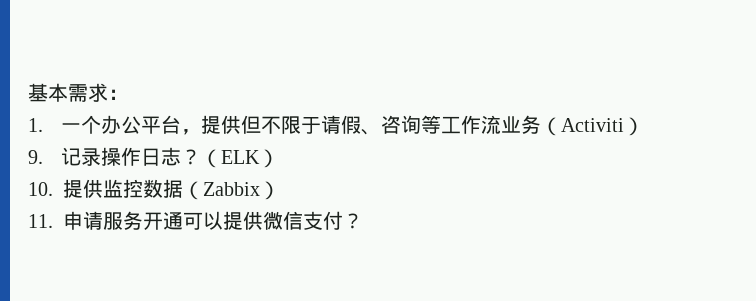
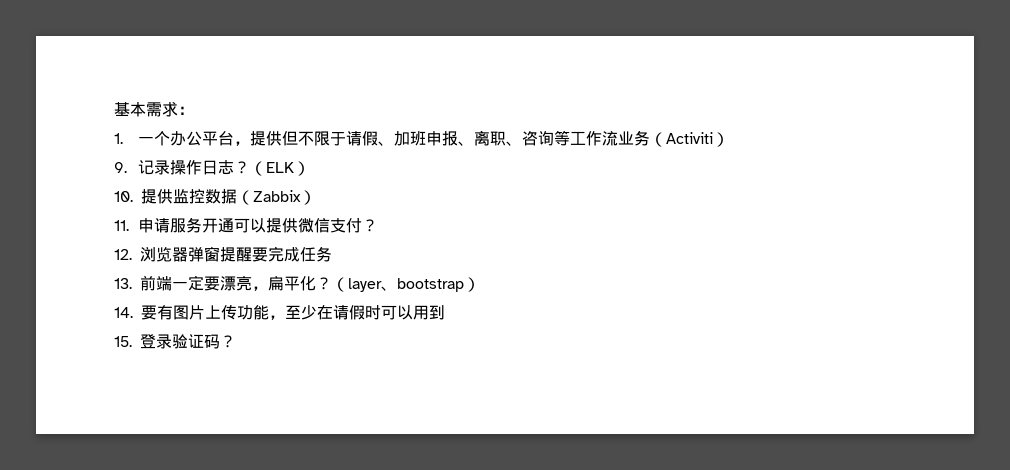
- 1.一个办公平台，提供但不限于请假、咨询等工作流业务（Activiti）
+ 1.一个办公平台，提供但不限于请假、加班申报、离职、咨询等工作流业务（Activiti）
+ 12.浏览器弹窗提醒要完成任务
+ 13.前端一定要漂亮，扁平化？（layer、bootstrap）
+ 14.要有图片上传功能，至少在请假时可以用到
+ 15.登录验证码？

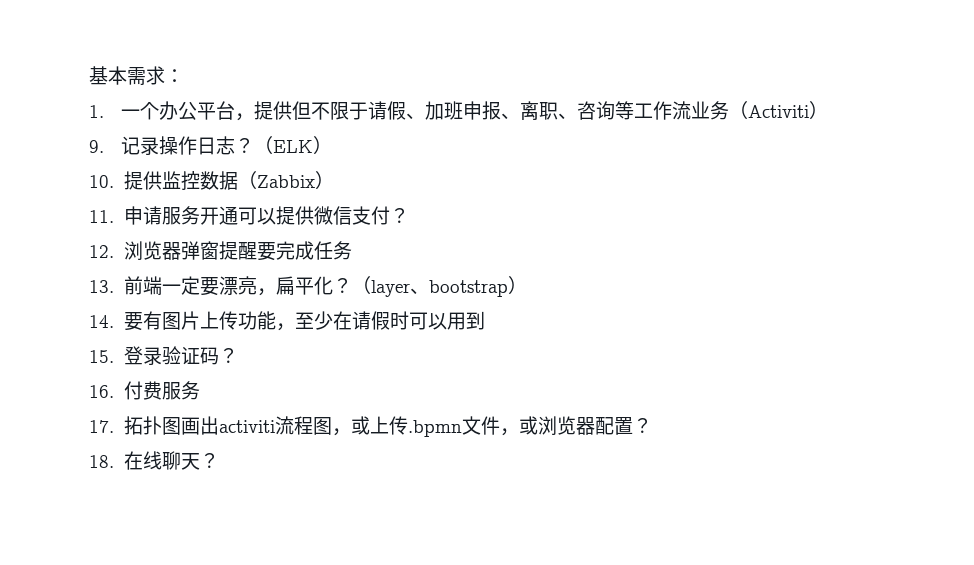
+ 16.付费服务
+ 17.拓扑图画出activiti流程图，或上传.bpmn文件，或浏览器配置？
+ 18.在线聊天？

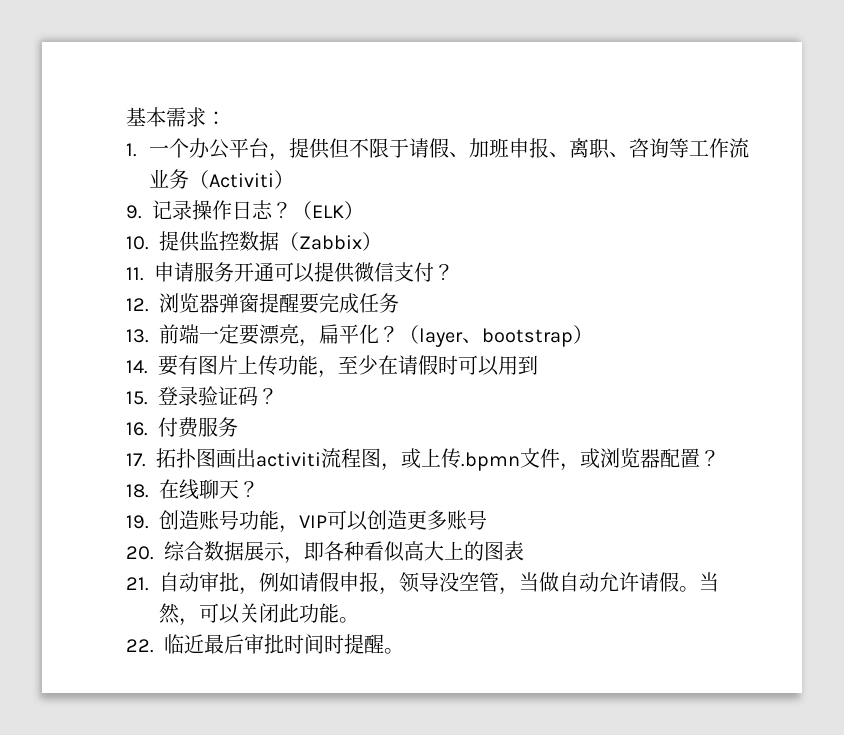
+ 19.创造账号功能，VIP可以创造更多账号
+ 20.综合数据展示，即各种看似高大上的图表
+ 21.自动审批，例如请假申报，领导没空管，当做自动允许请假。当然，可以关闭此功能。
+ 22.临近最后审批时间时提醒。

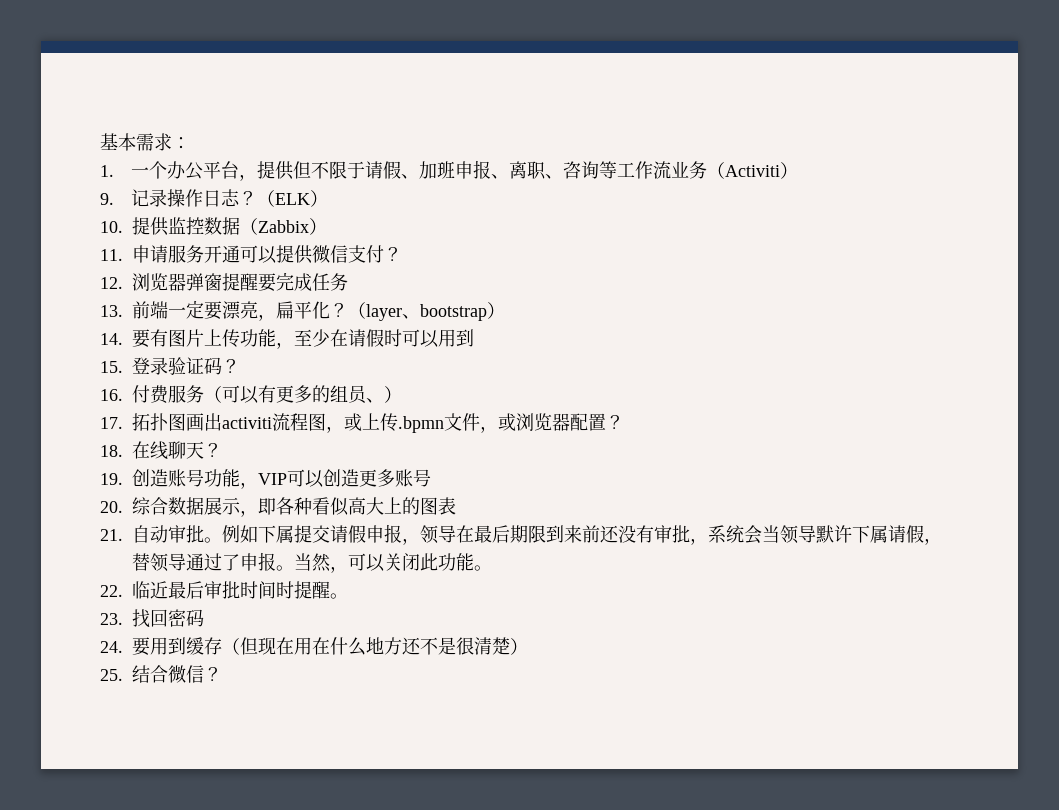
- 16.付费服务
+ 16.付费服务（可以有更多的组员、）
- 21.自动审批，例如请假申报，领导没空管，当做自动允许请假。
+ 21.自动审批。例如下属提交请假申报，领导在最后期限到来前还没有审批，系统会当领导默许下属请假，替领导通过了申报。
+ 23.找回密码
+ 24.要用到缓存（但现在用在什么地方还不是很清楚）
+ 25.结合微信？

